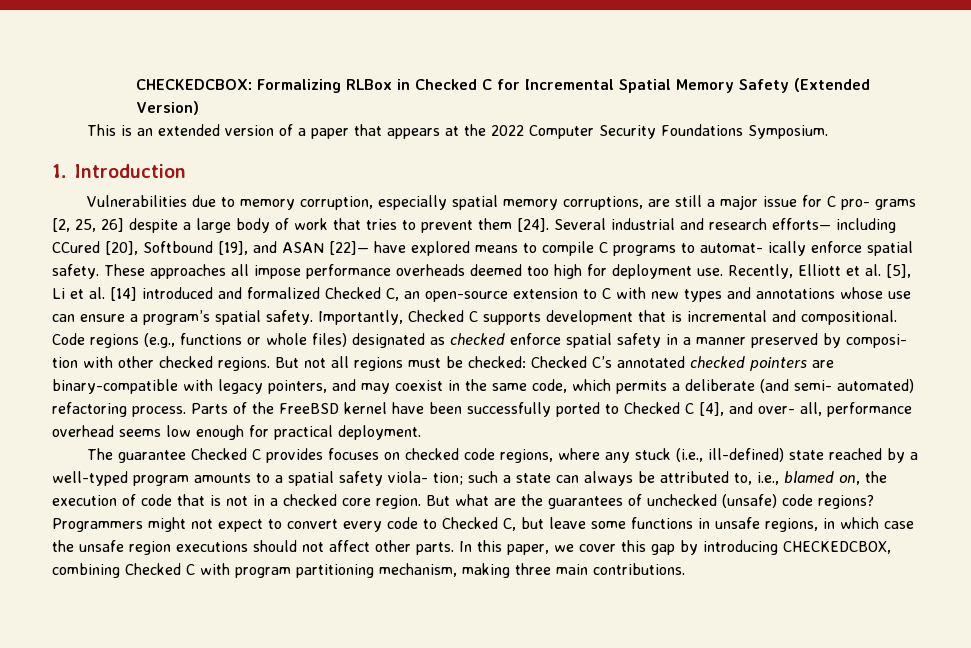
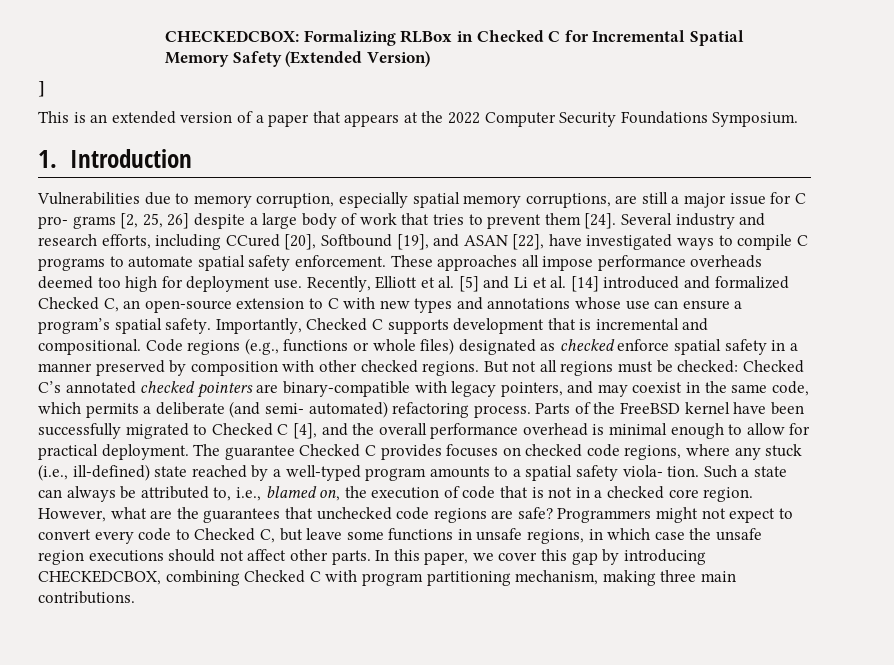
+ ]
- Several industrial and research efforts— including CCured [20], Softbound [19], and ASAN [22]— have explored means to compile C programs to automat- ically enforce spatial safety.
+ Several industry and research efforts, including CCured [20], Softbound [19], and ASAN [22], have investigated ways to compile C programs to automate spatial safety enforcement.
- Recently, Elliott et al. [5], Li et al. [14] introduced and formalized Checked C, an open-source extension to C with new types and annotations whose use can ensure a program’s spatial safety.
+ Recently, Elliott et al. [5] and Li et al. [14] introduced and formalized Checked C, an open-source extension to C with new types and annotations whose use can ensure a program’s spatial safety.
- Code regions (e.g., functions or whole files) designated as checked enforce spatial safety in a manner preserved by composi- tion with other checked regions.
+ Code regions (e.g., functions or whole files) designated as checked enforce spatial safety in a manner preserved by composition with other checked regions.
- Parts of the FreeBSD kernel have been successfully ported to Checked C [4], and over- all, performance overhead seems low enough for practical deployment.
- The guarantee Checked C provides focuses on checked code regions, where any stuck (i.e., ill-defined) state reached by a well-typed program amounts to a spatial safety viola- tion; such a state can always be attributed to, i.e., blamed on, the execution of code that is not in a checked core region.
+ Parts of the FreeBSD kernel have been successfully migrated to Checked C [4], and the overall performance overhead is minimal enough to allow for practical deployment. The guarantee Checked C provides focuses on checked code regions, where any stuck (i.e., ill-defined) state reached by a well-typed program amounts to a spatial safety viola- tion. Such a state can always be attributed to, i.e., blamed on, the execution of code that is not in a checked core region.
- But what are the guarantees of unchecked (unsafe) code regions?
+ However, what are the guarantees that unchecked code regions are safe?

